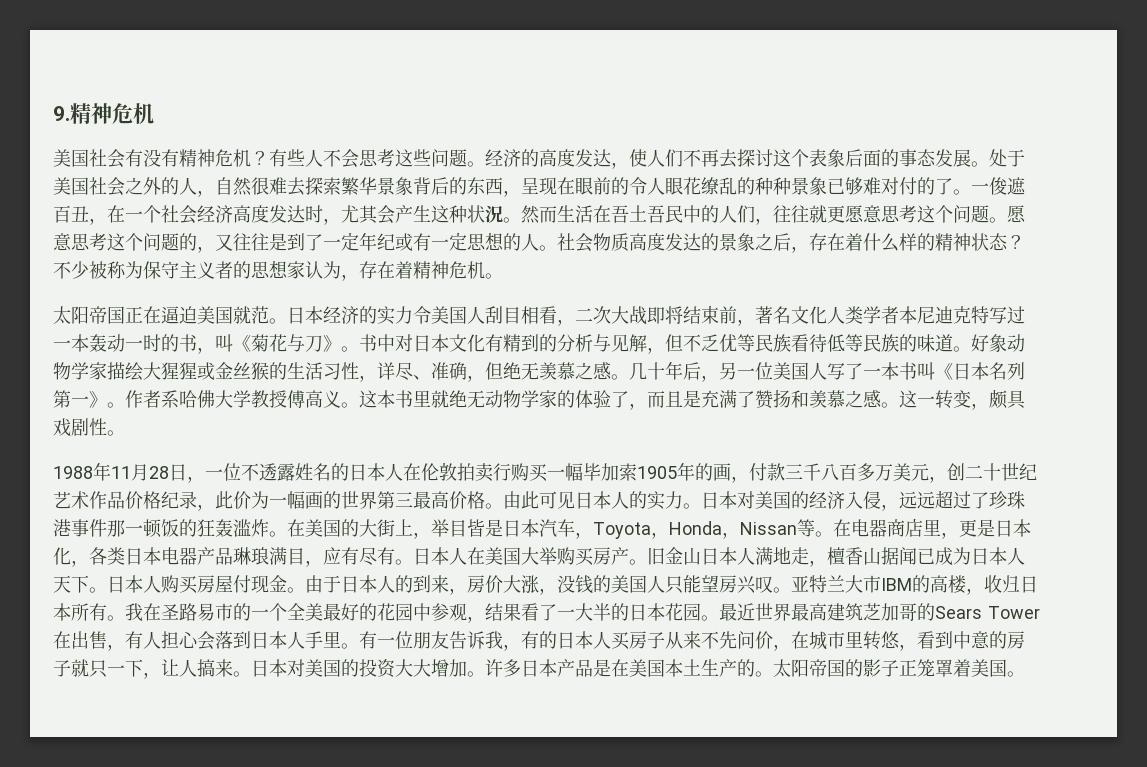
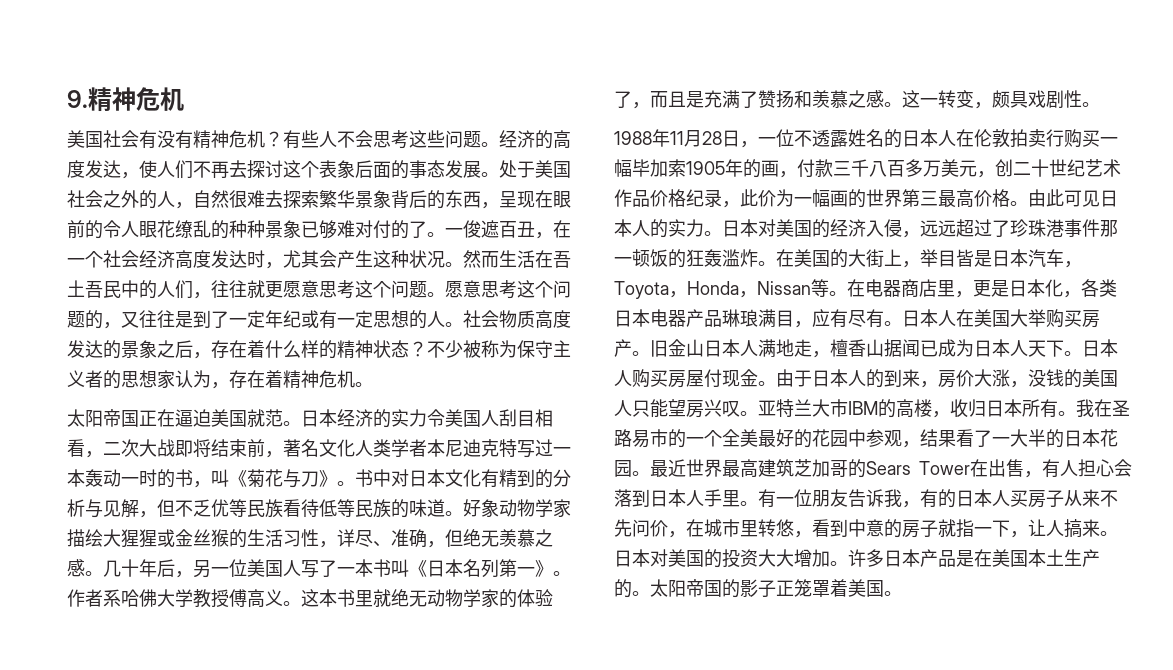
- 一俊遮百丑，在一个社会经济高度发达时，尤其会产生这种状況。
+ 一俊遮百丑，在一个社会经济高度发达时，尤其会产生这种状况。
- 有一位朋友告诉我，有的日本人买房子从来不先问价，在城市里转悠，看到中意的房子就只一下，让人搞来。
+ 有一位朋友告诉我，有的日本人买房子从来不先问价，在城市里转悠，看到中意的房子就指一下，让人搞来。

